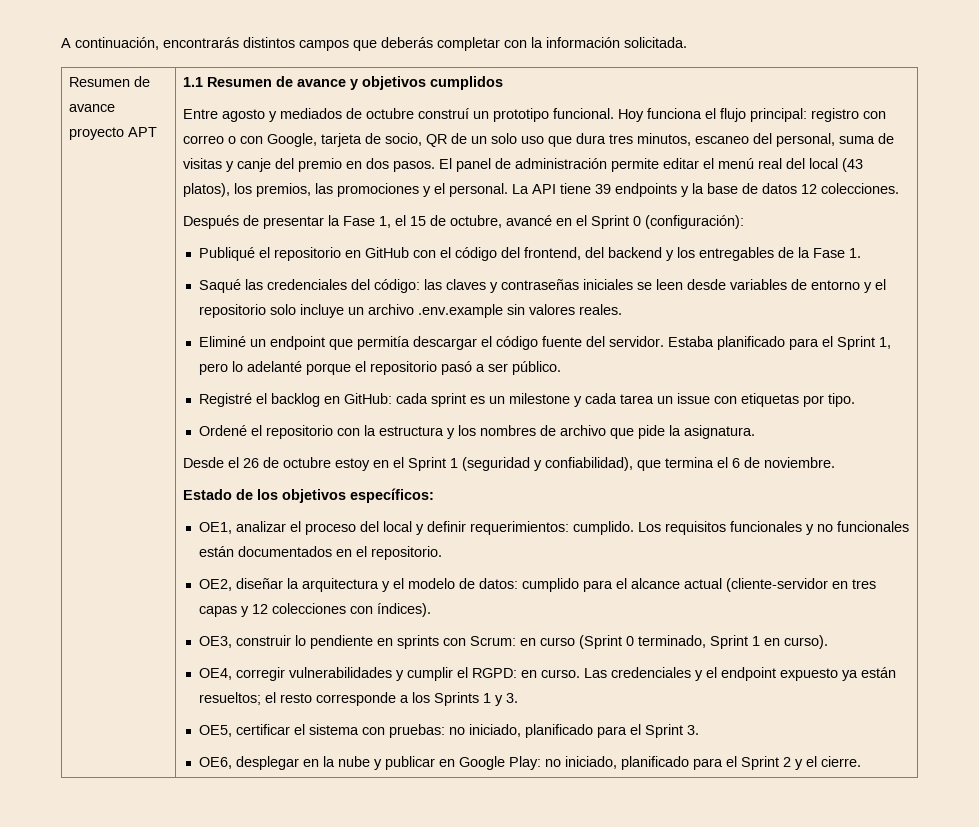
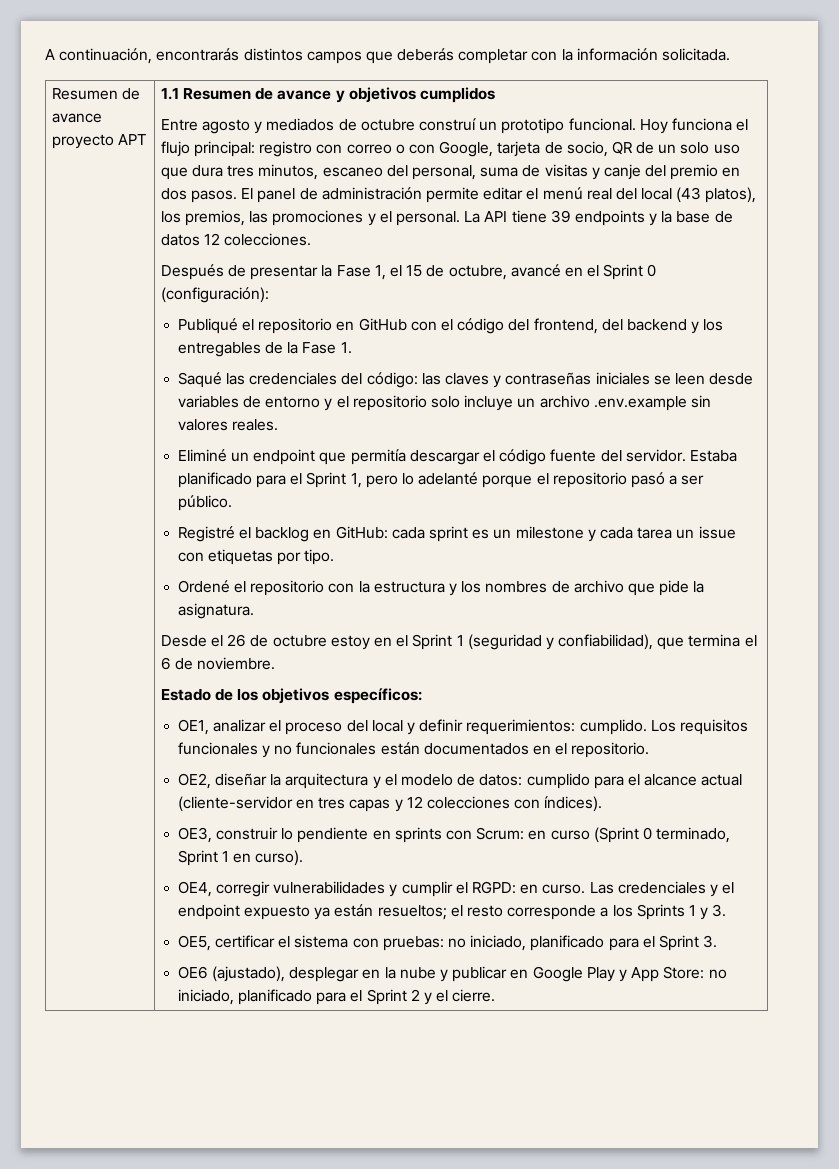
- OE6, desplegar en la nube y publicar en Google Play: no iniciado, planificado para el Sprint 2 y el cierre.
+ OE6 (ajustado), desplegar en la nube y publicar en Google Play y App Store: no iniciado, planificado para el Sprint 2 y el cierre.

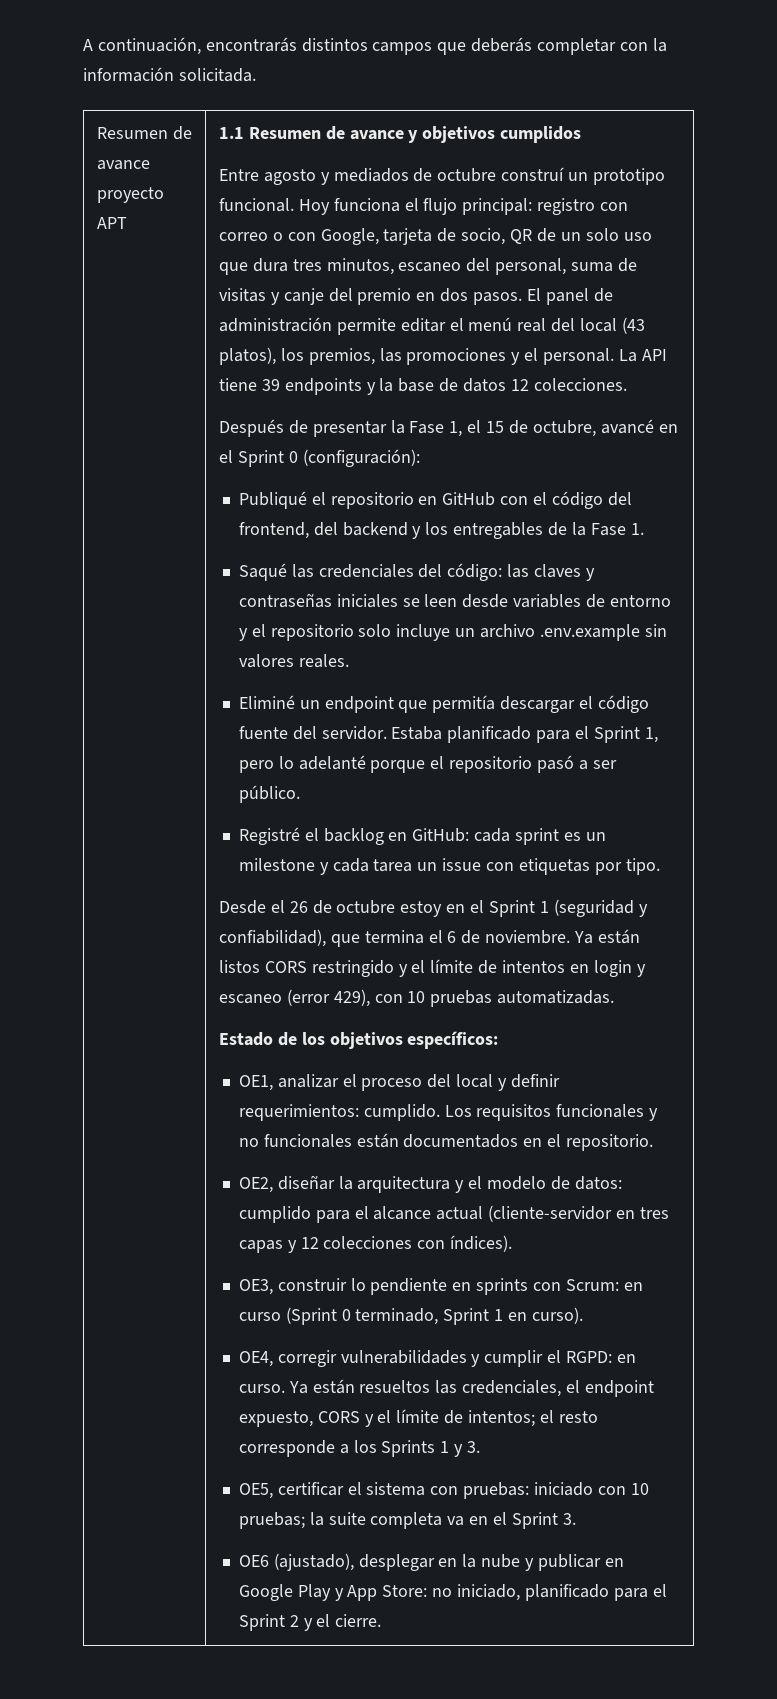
- Ordené el repositorio con la estructura y los nombres de archivo que pide la asignatura.
+ Ya están listos CORS restringido y el límite de intentos en login y escaneo (error 429), con 10 pruebas automatizadas.
- Las credenciales y el endpoint expuesto ya están resueltos; el resto corresponde a los Sprints 1 y 3.
+ Ya están resueltos las credenciales, el endpoint expuesto, CORS y el límite de intentos; el resto corresponde a los Sprints 1 y 3.
- OE5, certificar el sistema con pruebas: no iniciado, planificado para el Sprint 3.
+ OE5, certificar el sistema con pruebas: iniciado con 10 pruebas; la suite completa va en el Sprint 3.

